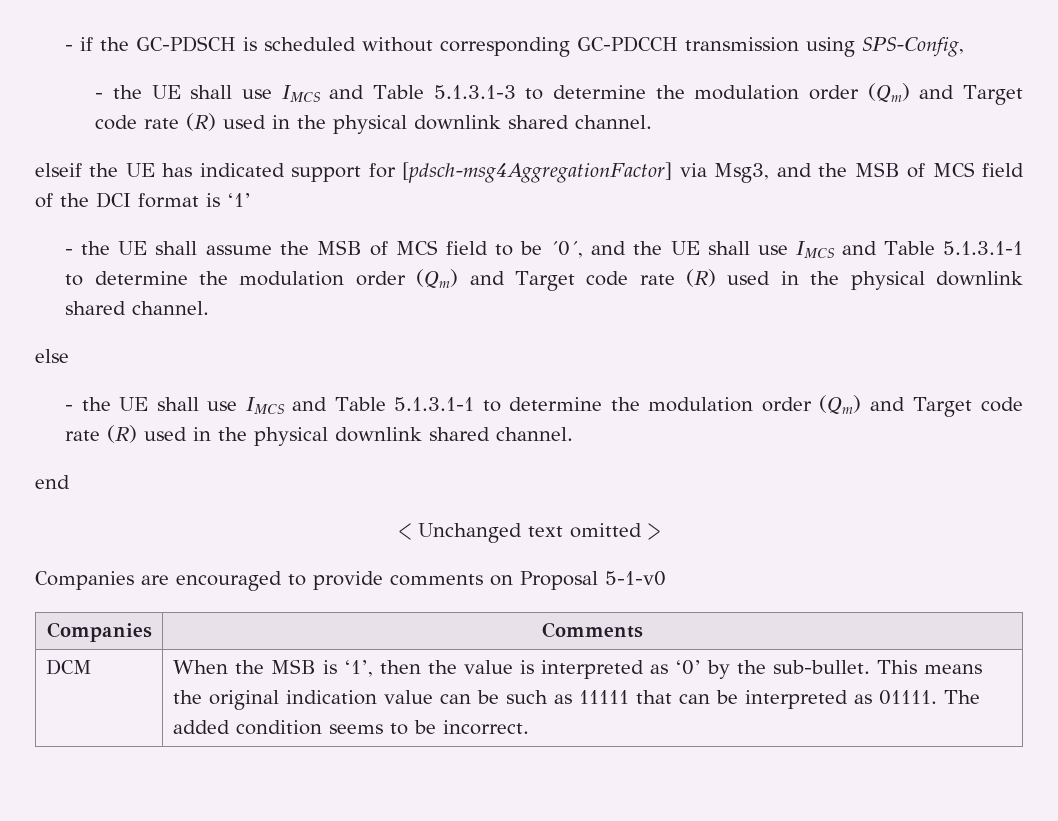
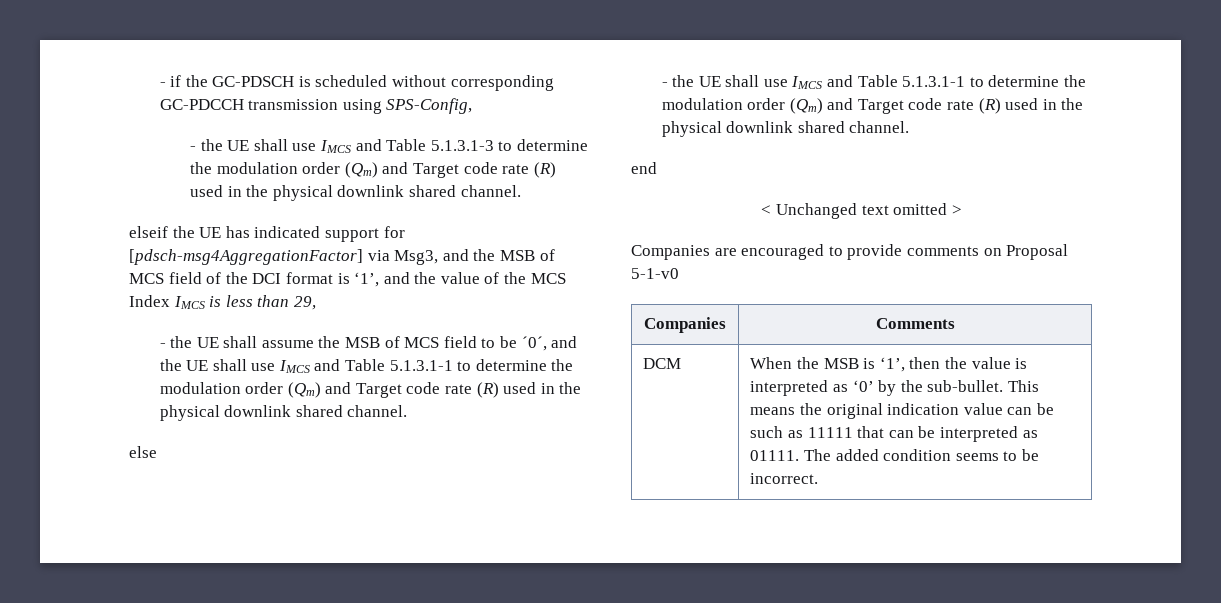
- elseif the UE has indicated support for [pdsch-msg4AggregationFactor] via Msg3, and the MSB of MCS field of the DCI format is ‘1’
+ elseif the UE has indicated support for [pdsch-msg4AggregationFactor] via Msg3, and the MSB of MCS field of the DCI format is ‘1’, and the value of the MCS Index IMCS is less than 29,

